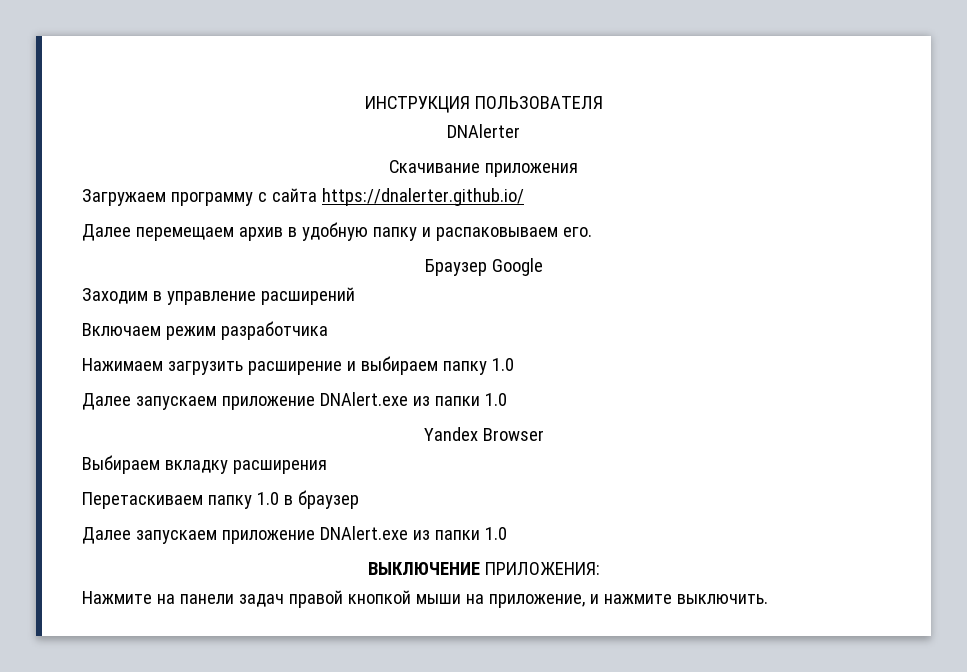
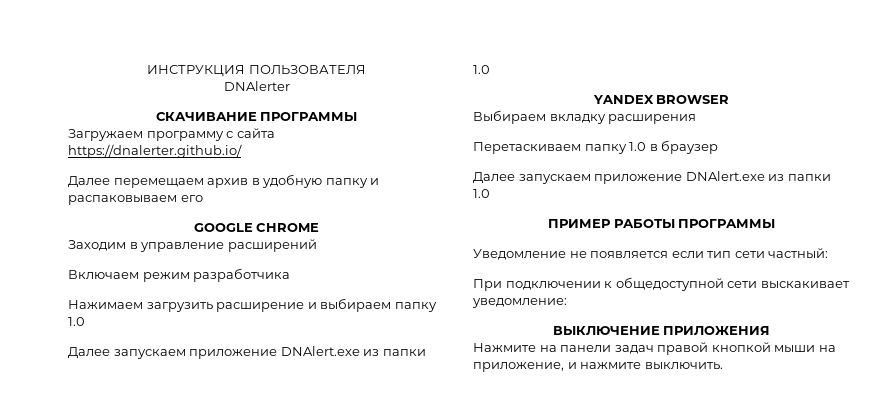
- Скачивание приложения
+ СКАЧИВАНИЕ ПРОГРАММЫ
- Далее перемещаем архив в удобную папку и распаковываем его.
- Браузер Google
+ Далее перемещаем архив в удобную папку и распаковываем его
+ GOOGLE CHROME
- Yandex Browser
+ YANDEX BROWSER
+ ПРИМЕР РАБОТЫ ПРОГРАММЫ
+ Уведомление не появляется если тип сети частный:
+ При подключении к общедоступной сети выскакивает уведомление:
- ВЫКЛЮЧЕНИЕ ПРИЛОЖЕНИЯ:
+ ВЫКЛЮЧЕНИЕ ПРИЛОЖЕНИЯ

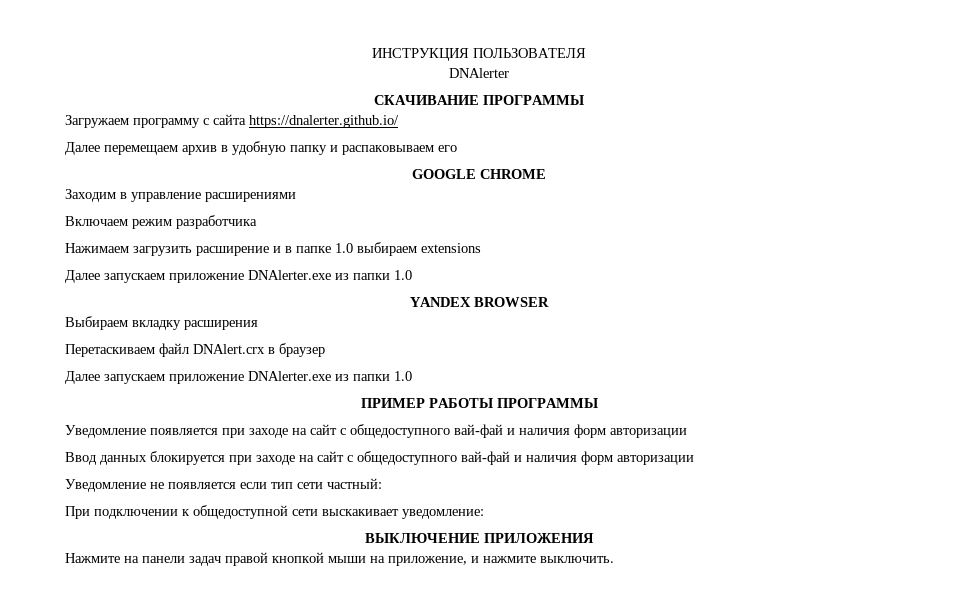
- Заходим в управление расширений
+ Заходим в управление расширениями
- Нажимаем загрузить расширение и выбираем папку 1.0
- Далее запускаем приложение DNAlert.exe из папки 1.0
+ Нажимаем загрузить расширение и в папке 1.0 выбираем extensions
+ Далее запускаем приложение DNAlerter.exe из папки 1.0
- Перетаскиваем папку 1.0 в браузер
- Далее запускаем приложение DNAlert.exe из папки 1.0
+ Перетаскиваем файл DNAlert.crx в браузер
+ Далее запускаем приложение DNAlerter.exe из папки 1.0
+ Уведомление появляется при заходе на сайт с общедоступного вай-фай и наличия форм авторизации
+ Ввод данных блокируется при заходе на сайт с общедоступного вай-фай и наличия форм авторизации

